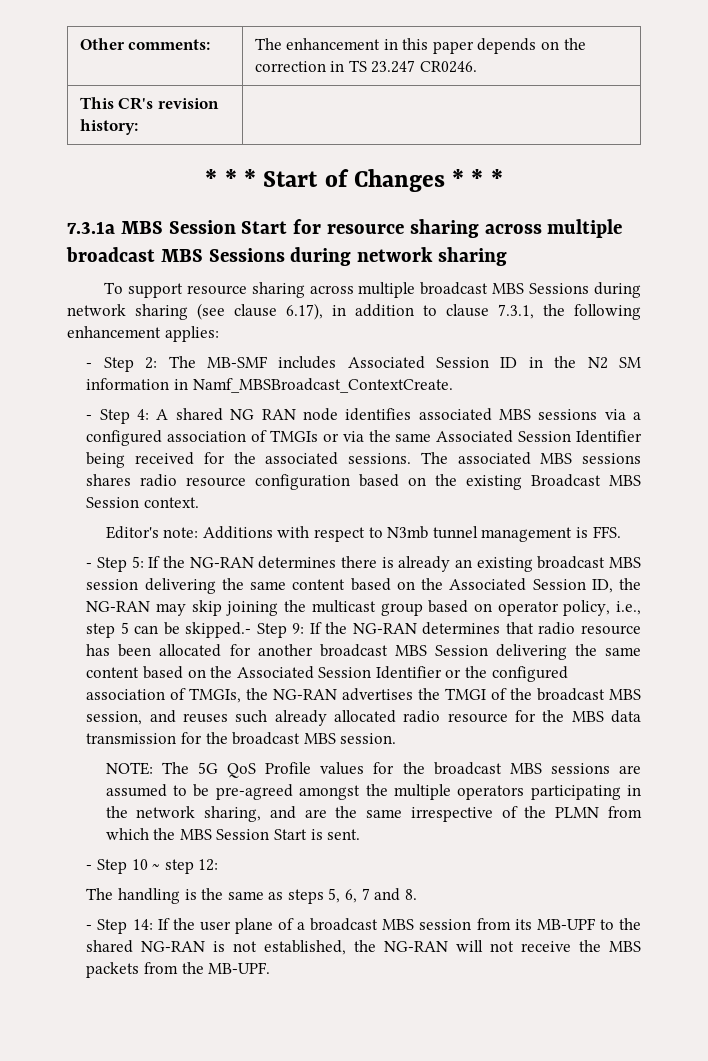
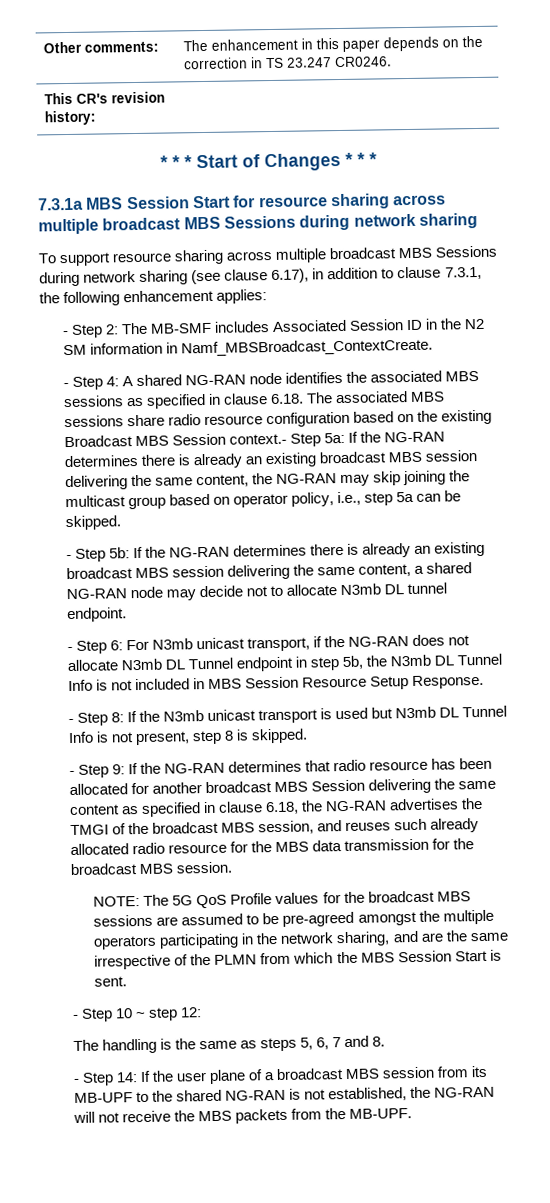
- A shared NG RAN node identifies associated MBS sessions via a configured association of TMGIs or via the same Associated Session Identifier being received for the associated sessions. The associated MBS sessions shares radio resource configuration based on the existing Broadcast MBS Session context.
- Editor's note: Additions with respect to N3mb tunnel management is FFS.
- - Step 5:
+ A shared NG-RAN node identifies the associated MBS sessions as specified in clause 6.18. The associated MBS sessions share radio resource configuration based on the existing Broadcast MBS Session context.- Step 5a:
- If the NG-RAN determines there is already an existing broadcast MBS session delivering the same content based on the Associated Session ID, the NG-RAN may skip joining the multicast group based on operator policy, i.e., step 5 can be skipped.- Step 9:
+ If the NG-RAN determines there is already an existing broadcast MBS session delivering the same content, the NG-RAN may skip joining the multicast group based on operator policy, i.e., step 5a can be skipped.
+ - Step 5b: If the NG-RAN determines there is already an existing broadcast MBS session delivering the same content, a shared NG-RAN node may decide not to allocate N3mb DL tunnel endpoint.
+ - Step 6: For N3mb unicast transport, if the NG-RAN does not allocate N3mb DL Tunnel endpoint in step 5b, the N3mb DL Tunnel Info is not included in MBS Session Resource Setup Response.
+ - Step 8: If the N3mb unicast transport is used but N3mb DL Tunnel Info is not present, step 8 is skipped.
+ - Step 9:
- If the NG-RAN determines that radio resource has been allocated for another broadcast MBS Session delivering the same content based on the Associated Session Identifier or the configured association of TMGIs, the NG-RAN advertises the TMGI of the broadcast MBS session, and reuses such already allocated radio resource for the MBS data transmission for the broadcast MBS session.
+ If the NG-RAN determines that radio resource has been allocated for another broadcast MBS Session delivering the same content as specified in clause 6.18, the NG-RAN advertises the TMGI of the broadcast MBS session, and reuses such already allocated radio resource for the MBS data transmission for the broadcast MBS session.

